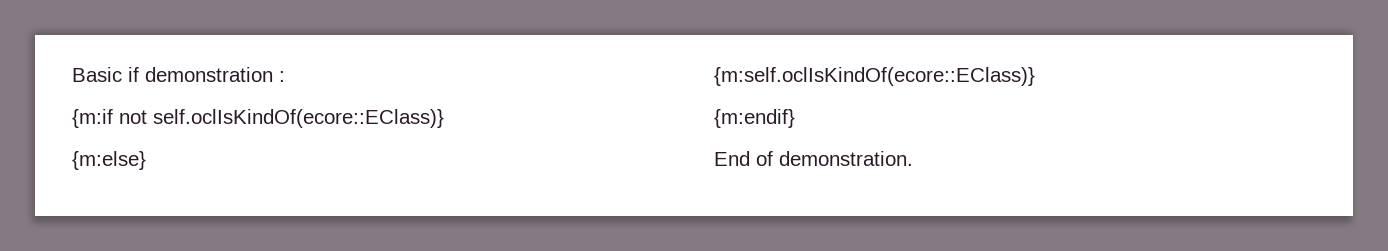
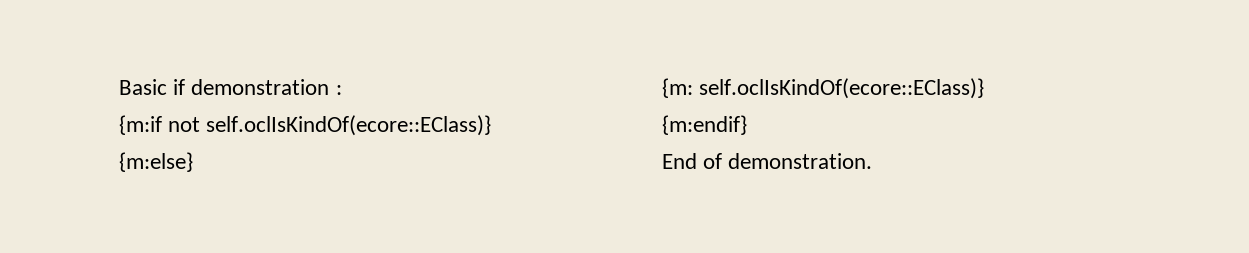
- {m:self.oclIsKindOf(ecore::EClass)}
+ {m: self.oclIsKindOf(ecore::EClass)}

